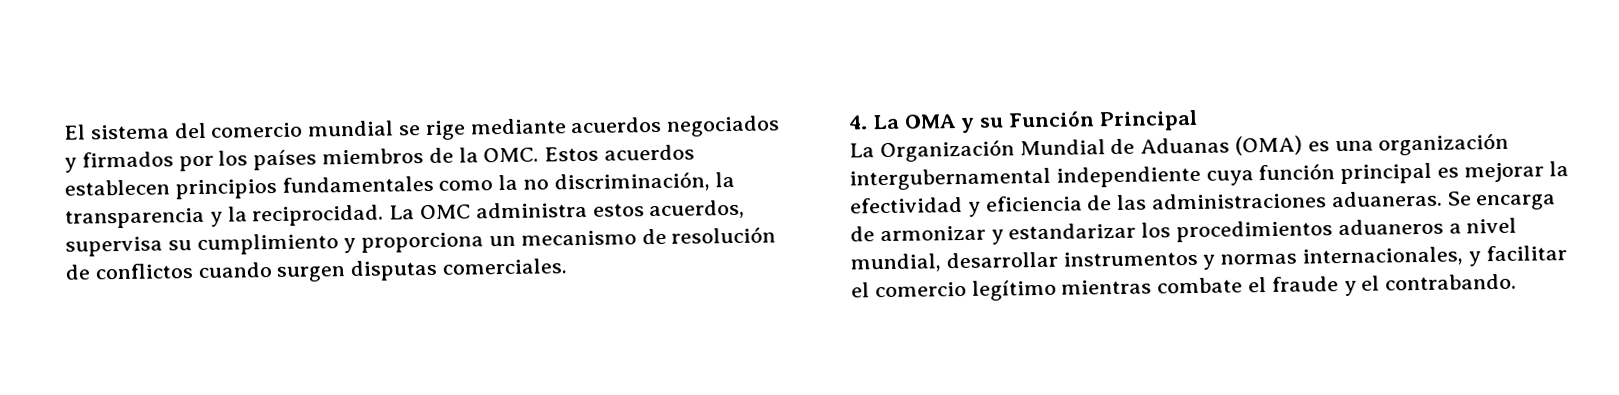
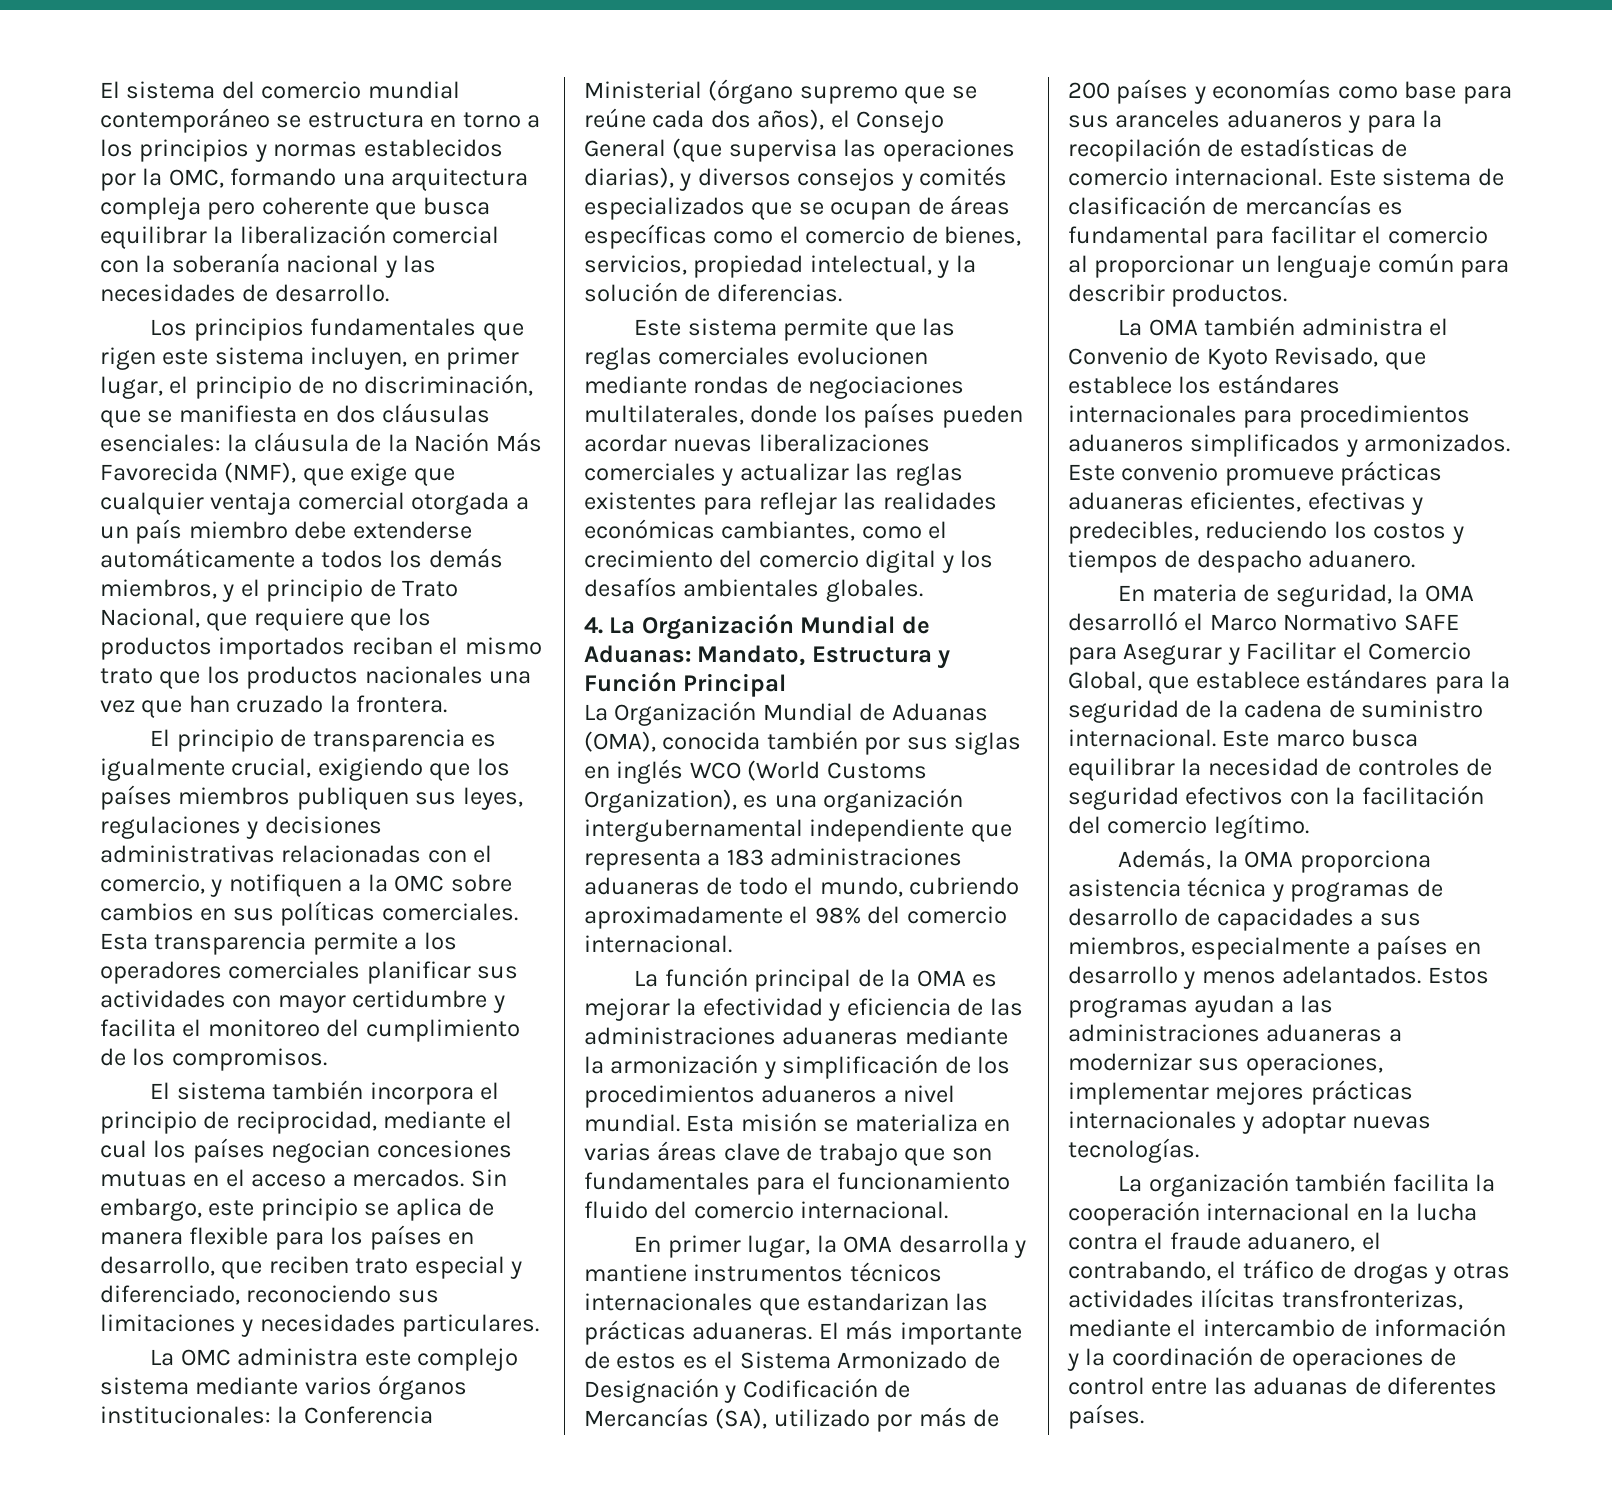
- El sistema del comercio mundial se rige mediante acuerdos negociados y firmados por los países miembros de la OMC. Estos acuerdos establecen principios fundamentales como la no discriminación, la transparencia y la reciprocidad. La OMC administra estos acuerdos, supervisa su cumplimiento y proporciona un mecanismo de resolución de conflictos cuando surgen disputas comerciales.
- 4. La OMA y su Función Principal
+ El sistema del comercio mundial contemporáneo se estructura en torno a los principios y normas establecidos por la OMC, formando una arquitectura compleja pero coherente que busca equilibrar la liberalización comercial con la soberanía nacional y las necesidades de desarrollo.
+ Los principios fundamentales que rigen este sistema incluyen, en primer lugar, el principio de no discriminación, que se manifiesta en dos cláusulas esenciales: la cláusula de la Nación Más Favorecida (NMF), que exige que cualquier ventaja comercial otorgada a un país miembro debe extenderse automáticamente a todos los demás miembros, y el principio de Trato Nacional, que requiere que los productos importados reciban el mismo trato que los productos nacionales una vez que han cruzado la frontera.
+ El principio de transparencia es igualmente crucial, exigiendo que los países miembros publiquen sus leyes, regulaciones y decisiones administrativas relacionadas con el comercio, y notifiquen a la OMC sobre cambios en sus políticas comerciales. Esta transparencia permite a los operadores comerciales planificar sus actividades con mayor certidumbre y facilita el monitoreo del cumplimiento de los compromisos.
+ El sistema también incorpora el principio de reciprocidad, mediante el cual los países negocian concesiones mutuas en el acceso a mercados. Sin embargo, este principio se aplica de manera flexible para los países en desarrollo, que reciben trato especial y diferenciado, reconociendo sus limitaciones y necesidades particulares.
+ La OMC administra este complejo sistema mediante varios órganos institucionales: la Conferencia Ministerial (órgano supremo que se reúne cada dos años), el Consejo General (que supervisa las operaciones diarias), y diversos consejos y comités especializados que se ocupan de áreas específicas como el comercio de bienes, servicios, propiedad intelectual, y la solución de diferencias.
+ Este sistema permite que las reglas comerciales evolucionen mediante rondas de negociaciones multilaterales, donde los países pueden acordar nuevas liberalizaciones comerciales y actualizar las reglas existentes para reflejar las realidades económicas cambiantes, como el crecimiento del comercio digital y los desafíos ambientales globales.
+ 4. La Organización Mundial de Aduanas: Mandato, Estructura y Función Principal
- La Organización Mundial de Aduanas (OMA) es una organización intergubernamental independiente cuya función principal es mejorar la efectividad y eficiencia de las administraciones aduaneras. Se encarga de armonizar y estandarizar los procedimientos aduaneros a nivel mundial, desarrollar instrumentos y normas internacionales, y facilitar el comercio legítimo mientras combate el fraude y el contrabando.
+ La Organización Mundial de Aduanas (OMA), conocida también por sus siglas en inglés WCO (World Customs Organization), es una organización intergubernamental independiente que representa a 183 administraciones aduaneras de todo el mundo, cubriendo aproximadamente el 98% del comercio internacional.
+ La función principal de la OMA es mejorar la efectividad y eficiencia de las administraciones aduaneras mediante la armonización y simplificación de los procedimientos aduaneros a nivel mundial. Esta misión se materializa en varias áreas clave de trabajo que son fundamentales para el funcionamiento fluido del comercio internacional.
+ En primer lugar, la OMA desarrolla y mantiene instrumentos técnicos internacionales que estandarizan las prácticas aduaneras. El más importante de estos es el Sistema Armonizado de Designación y Codificación de Mercancías (SA), utilizado por más de 200 países y economías como base para sus aranceles aduaneros y para la recopilación de estadísticas de comercio internacional. Este sistema de clasificación de mercancías es fundamental para facilitar el comercio al proporcionar un lenguaje común para describir productos.
+ La OMA también administra el Convenio de Kyoto Revisado, que establece los estándares internacionales para procedimientos aduaneros simplificados y armonizados. Este convenio promueve prácticas aduaneras eficientes, efectivas y predecibles, reduciendo los costos y tiempos de despacho aduanero.
+ En materia de seguridad, la OMA desarrolló el Marco Normativo SAFE para Asegurar y Facilitar el Comercio Global, que establece estándares para la seguridad de la cadena de suministro internacional. Este marco busca equilibrar la necesidad de controles de seguridad efectivos con la facilitación del comercio legítimo.
+ Además, la OMA proporciona asistencia técnica y programas de desarrollo de capacidades a sus miembros, especialmente a países en desarrollo y menos adelantados. Estos programas ayudan a las administraciones aduaneras a modernizar sus operaciones, implementar mejores prácticas internacionales y adoptar nuevas tecnologías.
+ La organización también facilita la cooperación internacional en la lucha contra el fraude aduanero, el contrabando, el tráfico de drogas y otras actividades ilícitas transfronterizas, mediante el intercambio de información y la coordinación de operaciones de control entre las aduanas de diferentes países.

